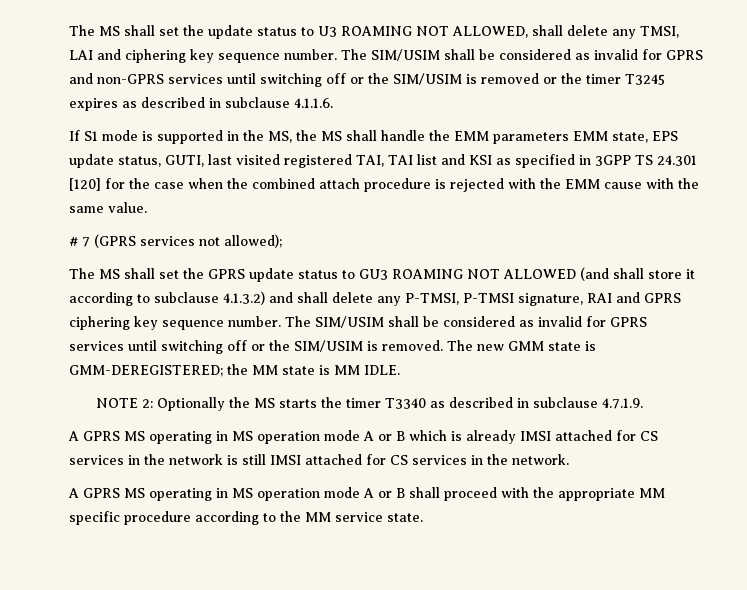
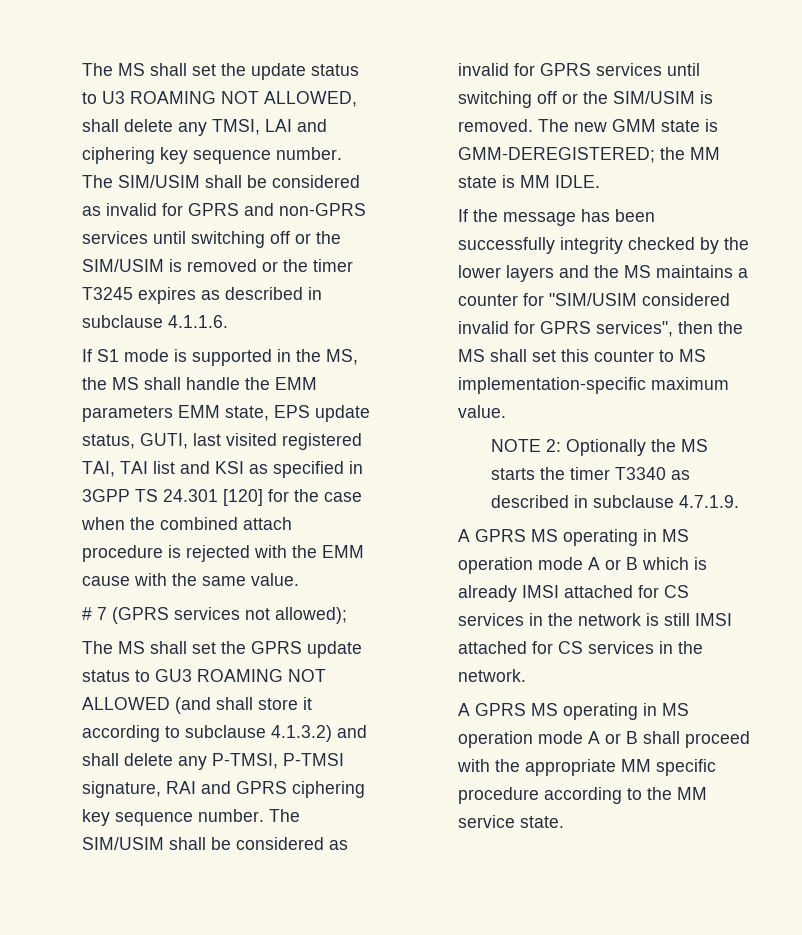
+ If the message has been successfully integrity checked by the lower layers and the MS maintains a counter for "SIM/USIM considered invalid for GPRS services", then the MS shall set this counter to MS implementation-specific maximum value.

